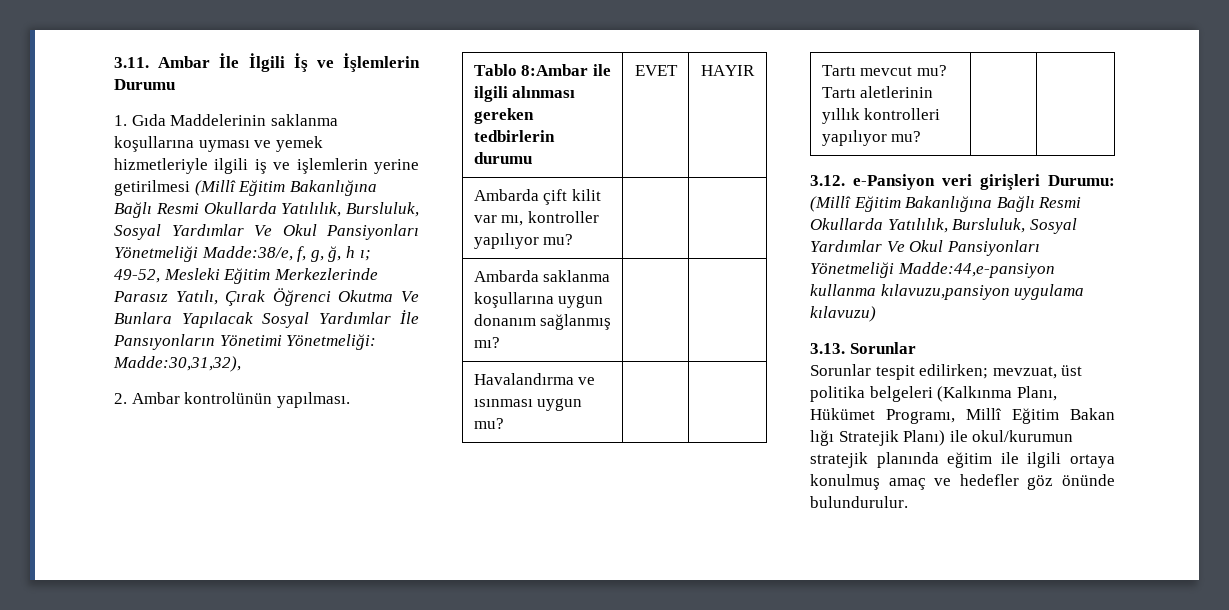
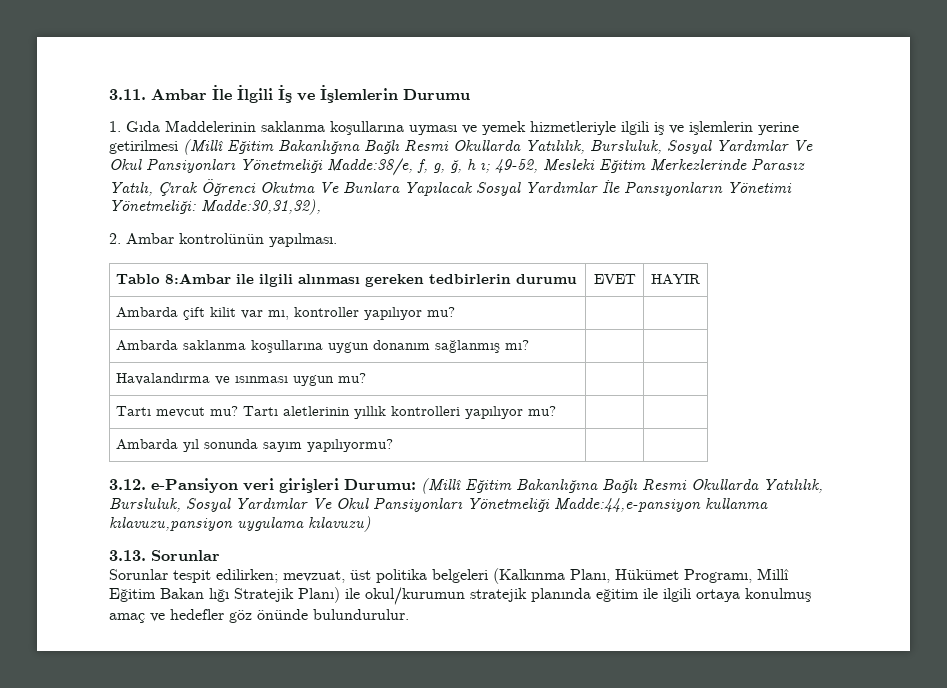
+ Ambarda yıl sonunda sayım yapılıyormu? | |

